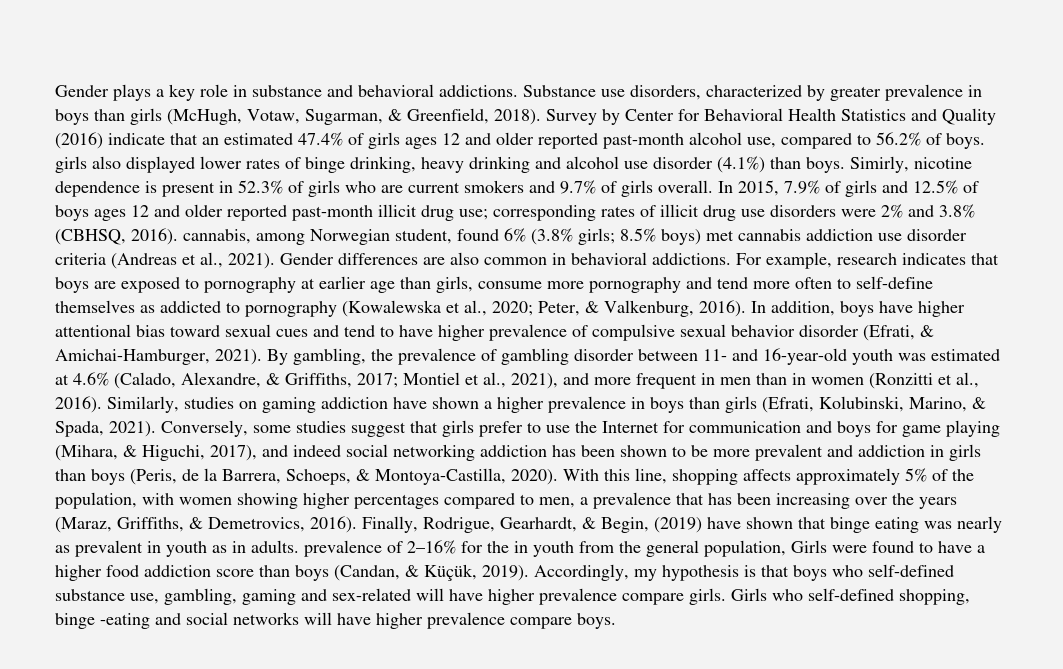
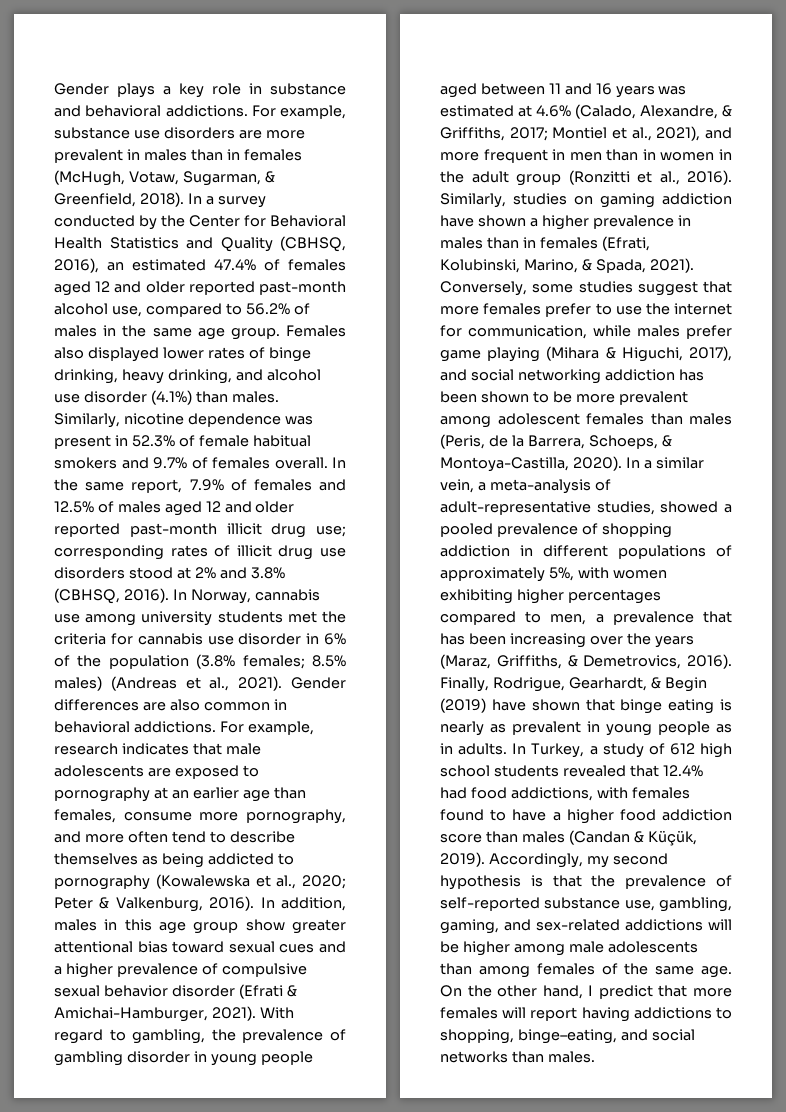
- Substance use disorders, characterized by greater prevalence in boys than girls (McHugh, Votaw, Sugarman, & Greenfield, 2018).
+ For example, substance use disorders are more prevalent in males than in females (McHugh, Votaw, Sugarman, & Greenfield, 2018).
- Survey by Center for Behavioral Health Statistics and Quality (2016) indicate that an estimated 47.4% of girls ages 12 and older reported past-month alcohol use, compared to 56.2% of boys. girls also displayed lower rates of binge drinking, heavy drinking and alcohol use disorder (4.1%) than boys. Simirly, nicotine dependence is present in 52.3% of girls who are current smokers and 9.7% of girls overall.
+ In a survey conducted by the Center for Behavioral Health Statistics and Quality (CBHSQ, 2016), an estimated 47.4% of females aged 12 and older reported past-month alcohol use, compared to 56.2% of males in the same age group. Females also displayed lower rates of binge drinking, heavy drinking, and alcohol use disorder (4.1%) than males. Similarly, nicotine dependence was present in 52.3% of female habitual smokers and 9.7% of females overall.
- In 2015, 7.9% of girls and 12.5% of boys ages 12 and older reported past-month illicit drug use; corresponding rates of illicit drug use disorders were 2% and 3.8% (CBHSQ, 2016). cannabis, among Norwegian student, found 6% (3.8% girls; 8.5% boys) met cannabis addiction use disorder criteria (Andreas et al., 2021).
+ In the same report, 7.9% of females and 12.5% of males aged 12 and older reported past-month illicit drug use; corresponding rates of illicit drug use disorders stood at 2% and 3.8% (CBHSQ, 2016). In Norway, cannabis use among university students met the criteria for cannabis use disorder in 6% of the population (3.8% females; 8.5% males) (Andreas et al., 2021).
- For example, research indicates that boys are exposed to pornography at earlier age than girls, consume more pornography and tend more often to self-define themselves as addicted to pornography (Kowalewska et al., 2020; Peter, & Valkenburg, 2016).
+ For example, research indicates that male adolescents are exposed to pornography at an earlier age than females, consume more pornography, and more often tend to describe themselves as being addicted to pornography (Kowalewska et al., 2020; Peter & Valkenburg, 2016).
- In addition, boys have higher attentional bias toward sexual cues and tend to have higher prevalence of compulsive sexual behavior disorder (Efrati, & Amichai-Hamburger, 2021).
+ In addition, males in this age group show greater attentional bias toward sexual cues and a higher prevalence of compulsive sexual behavior disorder (Efrati & Amichai-Hamburger, 2021).
- By gambling, the prevalence of gambling disorder between 11- and 16-year-old youth was estimated at 4.6% (Calado, Alexandre, & Griffiths, 2017; Montiel et al., 2021), and more frequent in men than in women (Ronzitti et al., 2016).
+ With regard to gambling, the prevalence of gambling disorder in young people aged between 11 and 16 years was estimated at 4.6% (Calado, Alexandre, & Griffiths, 2017; Montiel et al., 2021), and more frequent in men than in women in the adult group (Ronzitti et al., 2016).
- Similarly, studies on gaming addiction have shown a higher prevalence in boys than girls (Efrati, Kolubinski, Marino, & Spada, 2021).
+ Similarly, studies on gaming addiction have shown a higher prevalence in males than in females (Efrati, Kolubinski, Marino, & Spada, 2021).
- Conversely, some studies suggest that girls prefer to use the Internet for communication and boys for game playing (Mihara, & Higuchi, 2017), and indeed social networking addiction has been shown to be more prevalent and addiction in girls than boys (Peris, de la Barrera, Schoeps, & Montoya-Castilla, 2020).
+ Conversely, some studies suggest that more females prefer to use the internet for communication, while males prefer game playing (Mihara & Higuchi, 2017), and social networking addiction has been shown to be more prevalent among adolescent females than males (Peris, de la Barrera, Schoeps, & Montoya-Castilla, 2020).
- With this line, shopping affects approximately 5% of the population, with women showing higher percentages compared to men, a prevalence that has been increasing over the years (Maraz, Griffiths, & Demetrovics, 2016).
+ In a similar vein, a meta-analysis of adult-representative studies, showed a pooled prevalence of shopping addiction in different populations of approximately 5%, with women exhibiting higher percentages compared to men, a prevalence that has been increasing over the years (Maraz, Griffiths, & Demetrovics, 2016).
- Finally, Rodrigue, Gearhardt, & Begin, (2019) have shown that binge eating was nearly as prevalent in youth as in adults. prevalence of 2–16% for the in youth from the general population, Girls were found to have a higher food addiction score than boys (Candan, & Küçük, 2019).
+ Finally, Rodrigue, Gearhardt, & Begin (2019) have shown that binge eating is nearly as prevalent in young people as in adults. In Turkey, a study of 612 high school students revealed that 12.4% had food addictions, with females found to have a higher food addiction score than males (Candan & Küçük, 2019).
- Accordingly, my hypothesis is that boys who self-defined substance use, gambling, gaming and sex-related will have higher prevalence compare girls. Girls who self-defined shopping, binge -eating and social networks will have higher prevalence compare boys.
+ Accordingly, my second hypothesis is that the prevalence of self-reported substance use, gambling, gaming, and sex-related addictions will be higher among male adolescents than among females of the same age. On the other hand, I predict that more females will report having addictions to shopping, binge–eating, and social networks than males.

